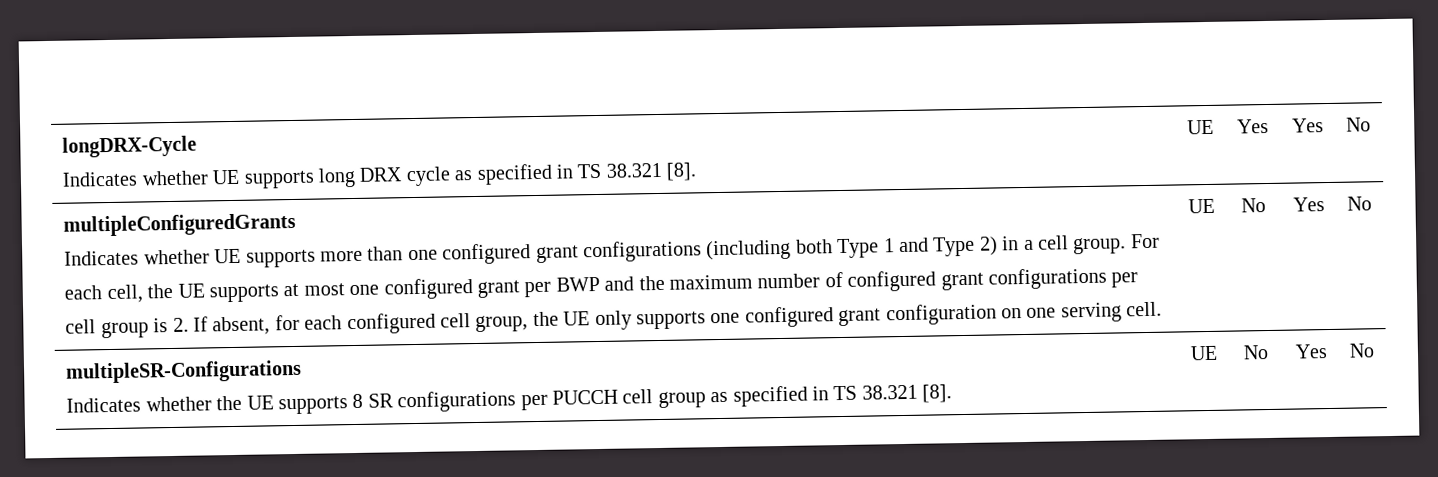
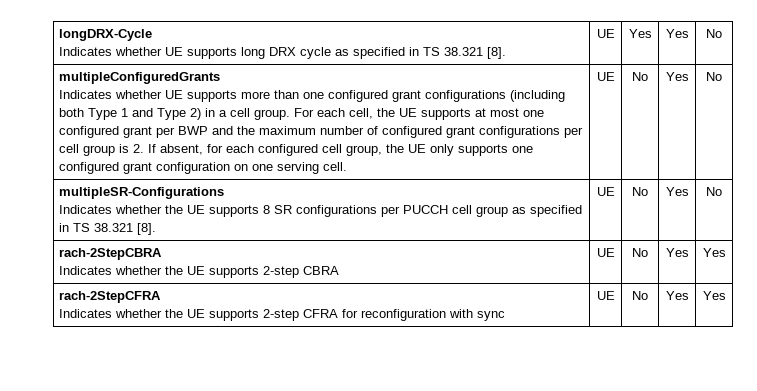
+ rach-2StepCBRA
+ Indicates whether the UE supports 2-step CBRA | UE | No | Yes | Yes
+ rach-2StepCFRA
+ Indicates whether the UE supports 2-step CFRA for reconfiguration with sync | UE | No | Yes | Yes

